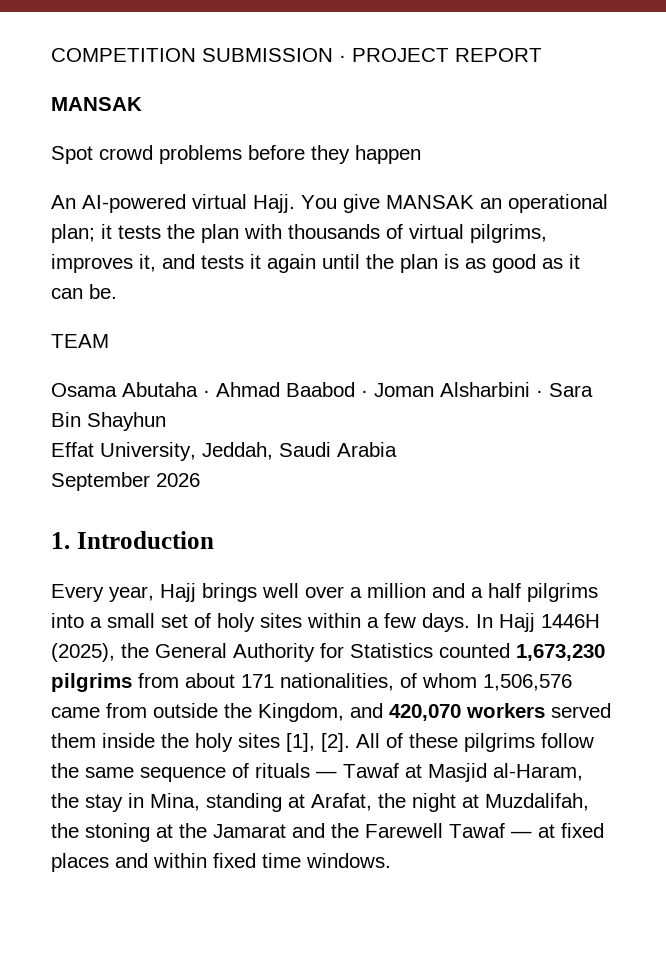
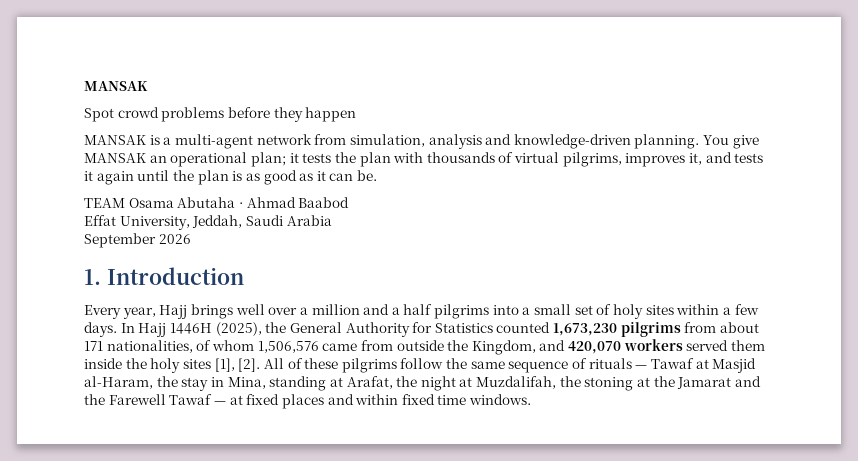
- COMPETITION SUBMISSION · PROJECT REPORT
- An AI-powered virtual Hajj.
+ MANSAK is a multi-agent network from simulation, analysis and knowledge-driven planning.
- TEAM
- Osama Abutaha · Ahmad Baabod · Joman Alsharbini · Sara Bin Shayhun
+ TEAM Osama Abutaha · Ahmad Baabod

